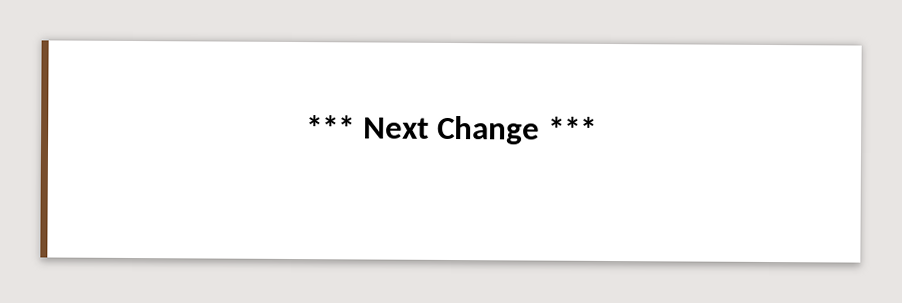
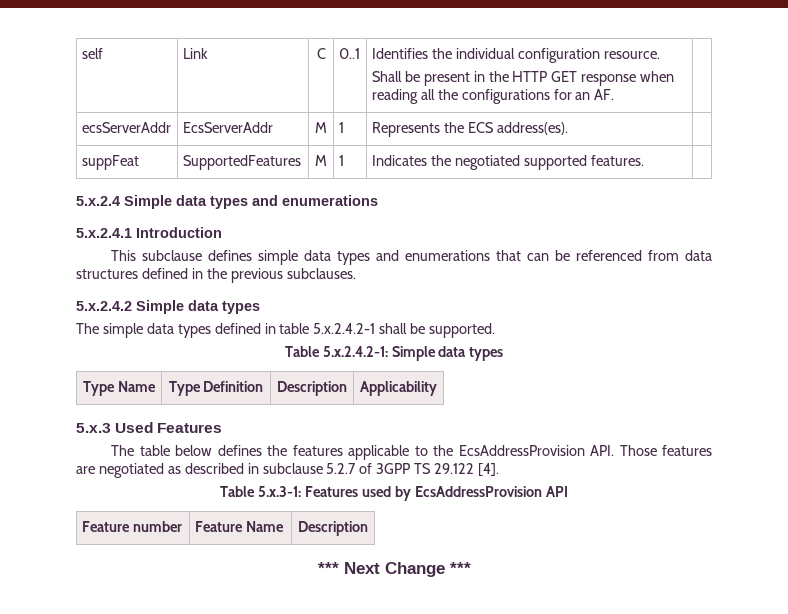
+ self | Link | C | 0..1 | Identifies the individual configuration resource.
+ Shall be present in the HTTP GET response when reading all the configurations for an AF. |
+ ecsServerAddr | EcsServerAddr | M | 1 | Represents the ECS address(es). |
+ suppFeat | SupportedFeatures | M | 1 | Indicates the negotiated supported features. |
+ 5.x.2.4 Simple data types and enumerations
+ 5.x.2.4.1 Introduction
+ This subclause defines simple data types and enumerations that can be referenced from data structures defined in the previous subclauses.
+ 5.x.2.4.2 Simple data types
+ The simple data types defined in table 5.x.2.4.2-1 shall be supported.
+ Table 5.x.2.4.2-1: Simple data types
+ Type Name | Type Definition | Description | Applicability
+ 5.x.3 Used Features
+ The table below defines the features applicable to the EcsAddressProvision API. Those features are negotiated as described in subclause 5.2.7 of 3GPP TS 29.122 [4].
+ Table 5.x.3-1: Features used by EcsAddressProvision API
+ Feature number | Feature Name | Description

